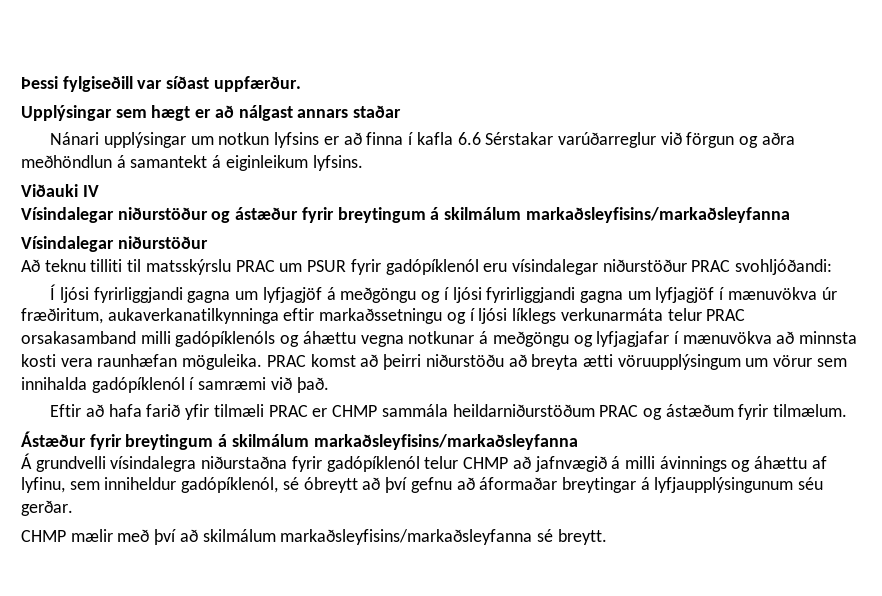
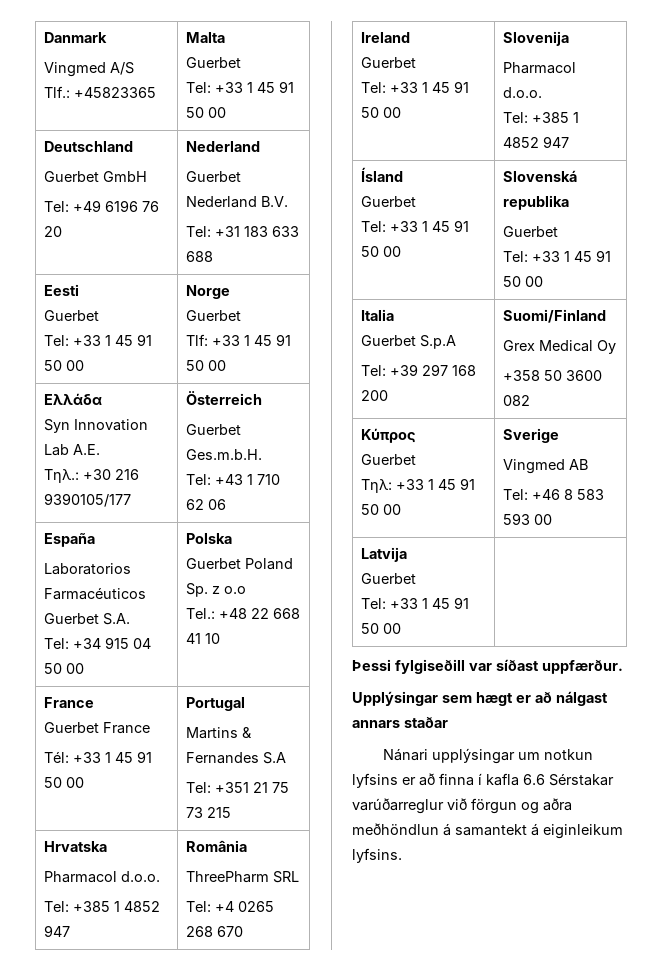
+ Danmark
+ Vingmed A/S
+ Tlf.: +45823365 | Malta
+ Guerbet
+ Tel: +33 1 45 91 50 00
+ Deutschland
+ Guerbet GmbH
+ Tel: +49 6196 76 20 | Nederland
+ Guerbet Nederland B.V.
+ Tel: +31 183 633 688
+ Eesti
+ Guerbet
+ Tel: +33 1 45 91 50 00 | Norge
+ Guerbet
+ Tlf: +33 1 45 91 50 00
+ Ελλάδα
+ Syn Innovation Lab A.E.
+ Τηλ.: +30 216 9390105/177 | Österreich
+ Guerbet Ges.m.b.H.
+ Tel: +43 1 710 62 06
+ España
+ Laboratorios Farmacéuticos Guerbet S.A.
+ Tel: +34 915 04 50 00 | Polska
+ Guerbet Poland Sp. z o.o
+ Tel.: +48 22 668 41 10
+ France
+ Guerbet France
+ Tél: +33 1 45 91 50 00 | Portugal
+ Martins & Fernandes S.A
+ Tel: +351 21 75 73 215
+ Hrvatska
+ Pharmacol d.o.o.
+ Tel: +385 1 4852 947 | România
+ ThreePharm SRL
+ Tel: +4 0265 268 670
+ Ireland
+ Guerbet
+ Tel: +33 1 45 91 50 00 | Slovenija
+ Pharmacol d.o.o.
+ Tel: +385 1 4852 947
+ Ísland
+ Guerbet
+ Tel: +33 1 45 91 50 00 | Slovenská republika
+ Guerbet
+ Tel: +33 1 45 91 50 00
+ Italia
+ Guerbet S.p.A
+ Tel: +39 297 168 200 | Suomi/Finland
+ Grex Medical Oy
+ +358 50 3600 082
+ Κύπρος
+ Guerbet
+ Τηλ: +33 1 45 91 50 00 | Sverige
+ Vingmed AB
+ Tel: +46 8 583 593 00
+ Latvija
+ Guerbet
+ Tel: +33 1 45 91 50 00 |
- Viðauki IV
- Vísindalegar niðurstöður og ástæður fyrir breytingum á skilmálum markaðsleyfisins/markaðsleyfanna
- Vísindalegar niðurstöður
- Að teknu tilliti til matsskýrslu PRAC um PSUR fyrir gadópíklenól eru vísindalegar niðurstöður PRAC svohljóðandi:
- Í ljósi fyrirliggjandi gagna um lyfjagjöf á meðgöngu og í ljósi fyrirliggjandi gagna um lyfjagjöf í mænuvökva úr fræðiritum, aukaverkanatilkynninga eftir markaðssetningu og í ljósi líklegs verkunarmáta telur PRAC orsakasamband milli gadópíklenóls og áhættu vegna notkunar á meðgöngu og lyfjagjafar í mænuvökva að minnsta kosti vera raunhæfan möguleika. PRAC komst að þeirri niðurstöðu að breyta ætti vöruupplýsingum um vörur sem innihalda gadópíklenól í samræmi við það.
- Eftir að hafa farið yfir tilmæli PRAC er CHMP sammála heildarniðurstöðum PRAC og ástæðum fyrir tilmælum.
- Ástæður fyrir breytingum á skilmálum markaðsleyfisins/markaðsleyfanna
- Á grundvelli vísindalegra niðurstaðna fyrir gadópíklenól telur CHMP að jafnvægið á milli ávinnings og áhættu af lyfinu, sem inniheldur gadópíklenól, sé óbreytt að því gefnu að áformaðar breytingar á lyfjaupplýsingunum séu gerðar.
- CHMP mælir með því að skilmálum markaðsleyfisins/markaðsleyfanna sé breytt.

